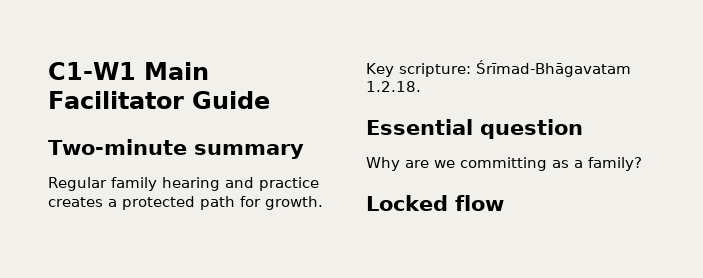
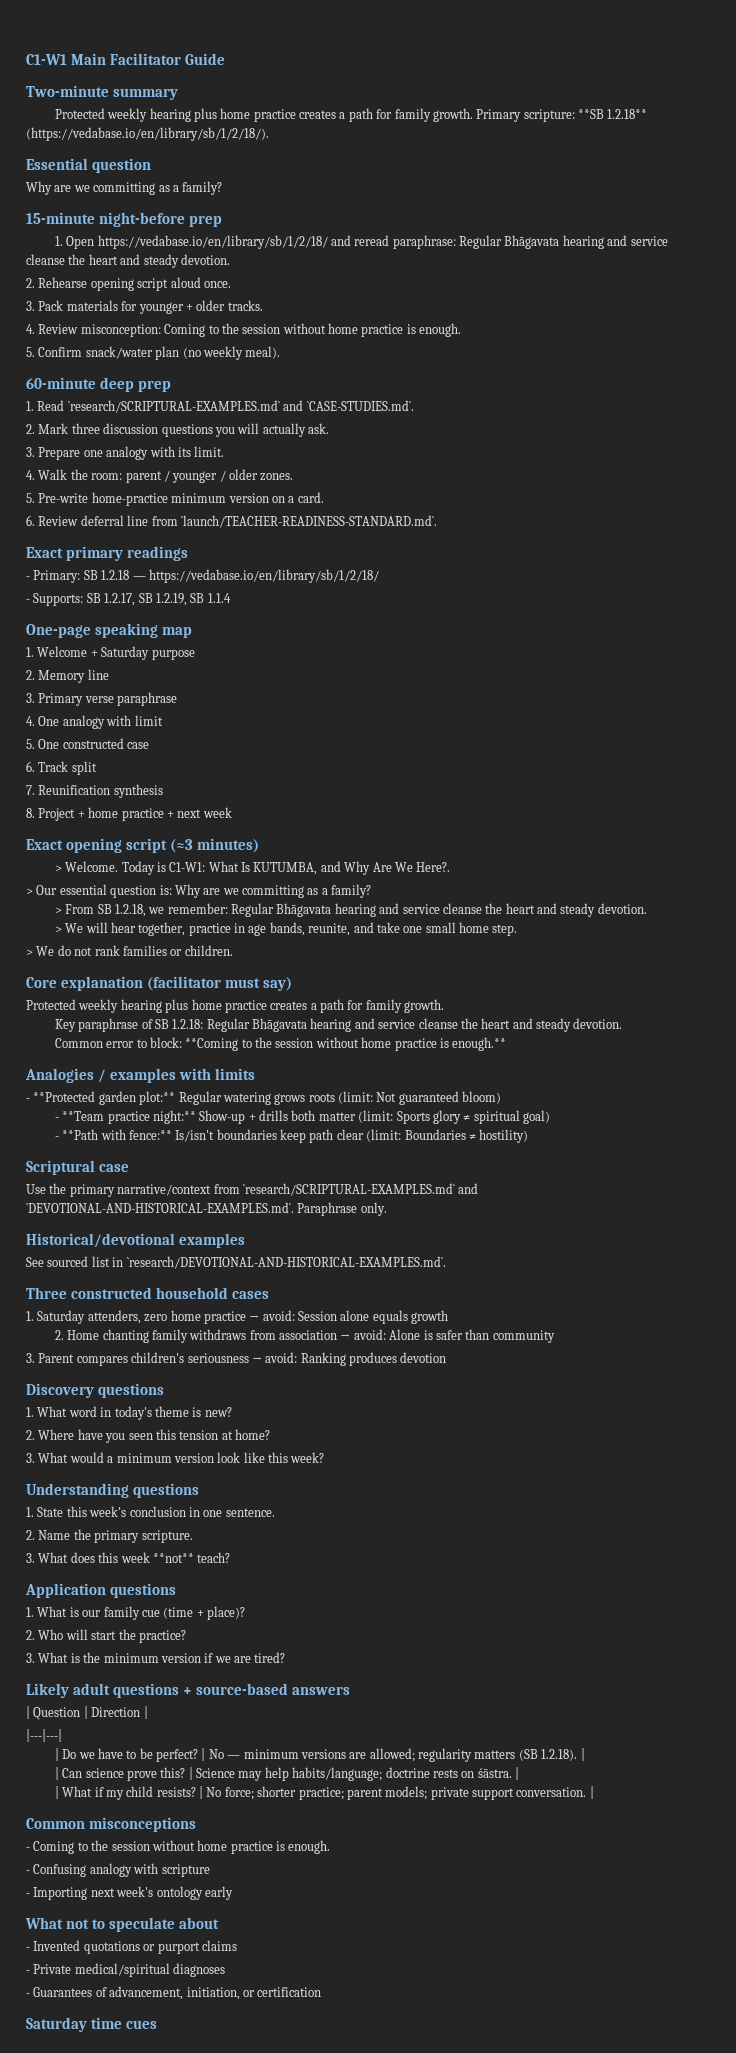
- Regular family hearing and practice creates a protected path for growth. Key scripture: Śrīmad-Bhāgavatam 1.2.18.
+ Protected weekly hearing plus home practice creates a path for family growth. Primary scripture: **SB 1.2.18** (https://vedabase.io/en/library/sb/1/2/18/).
- Locked flow
+ 15-minute night-before prep
+ 1. Open https://vedabase.io/en/library/sb/1/2/18/ and reread paraphrase: Regular Bhāgavata hearing and service cleanse the heart and steady devotion.
+ 2. Rehearse opening script aloud once.
+ 3. Pack materials for younger + older tracks.
+ 4. Review misconception: Coming to the session without home practice is enough.
+ 5. Confirm snack/water plan (no weekly meal).
+ 60-minute deep prep
+ 1. Read `research/SCRIPTURAL-EXAMPLES.md` and `CASE-STUDIES.md`.
+ 2. Mark three discussion questions you will actually ask.
+ 3. Prepare one analogy with its limit.
+ 4. Walk the room: parent / younger / older zones.
+ 5. Pre-write home-practice minimum version on a card.
+ 6. Review deferral line from `launch/TEACHER-READINESS-STANDARD.md`.
+ Exact primary readings
+ - Primary: SB 1.2.18 — https://vedabase.io/en/library/sb/1/2/18/
+ - Supports: SB 1.2.17, SB 1.2.19, SB 1.1.4
+ One-page speaking map
+ 1. Welcome + Saturday purpose
+ 2. Memory line
+ 3. Primary verse paraphrase
+ 4. One analogy with limit
+ 5. One constructed case
+ 6. Track split
+ 7. Reunification synthesis
+ 8. Project + home practice + next week
+ Exact opening script (≈3 minutes)
+ > Welcome. Today is C1-W1: What Is KUTUMBA, and Why Are We Here?.
+ > Our essential question is: Why are we committing as a family?
+ > From SB 1.2.18, we remember: Regular Bhāgavata hearing and service cleanse the heart and steady devotion.
+ > We will hear together, practice in age bands, reunite, and take one small home step.
+ > We do not rank families or children.
+ Core explanation (facilitator must say)
+ Protected weekly hearing plus home practice creates a path for family growth.
+ Key paraphrase of SB 1.2.18: Regular Bhāgavata hearing and service cleanse the heart and steady devotion.
+ Common error to block: **Coming to the session without home practice is enough.**
+ Analogies / examples with limits
+ - **Protected garden plot:** Regular watering grows roots (limit: Not guaranteed bloom)
+ - **Team practice night:** Show-up + drills both matter (limit: Sports glory ≠ spiritual goal)
+ - **Path with fence:** Is/isn't boundaries keep path clear (limit: Boundaries ≠ hostility)
+ Scriptural case
+ Use the primary narrative/context from `research/SCRIPTURAL-EXAMPLES.md` and `DEVOTIONAL-AND-HISTORICAL-EXAMPLES.md`. Paraphrase only.
+ Historical/devotional examples
+ See sourced list in `research/DEVOTIONAL-AND-HISTORICAL-EXAMPLES.md`.
+ Three constructed household cases
+ 1. Saturday attenders, zero home practice → avoid: Session alone equals growth
+ 2. Home chanting family withdraws from association → avoid: Alone is safer than community
+ 3. Parent compares children's seriousness → avoid: Ranking produces devotion
+ Discovery questions
+ 1. What word in today's theme is new?
+ 2. Where have you seen this tension at home?
+ 3. What would a minimum version look like this week?
+ Understanding questions
+ 1. State this week's conclusion in one sentence.
+ 2. Name the primary scripture.
+ 3. What does this week **not** teach?
+ Application questions
+ 1. What is our family cue (time + place)?
+ 2. Who will start the practice?
+ 3. What is the minimum version if we are tired?
+ Likely adult questions + source-based answers
+ | Question | Direction |
+ |---|---|
+ | Do we have to be perfect? | No — minimum versions are allowed; regularity matters (SB 1.2.18). |
+ | Can science prove this? | Science may help habits/language; doctrine rests on śāstra. |
+ | What if my child resists? | No force; shorter practice; parent models; private support conversation. |
+ Common misconceptions
+ - Coming to the session without home practice is enough.
+ - Confusing analogy with scripture
+ - Importing next week's ontology early
+ What not to speculate about
+ - Invented quotations or purport claims
+ - Private medical/spiritual diagnoses
+ - Guarantees of advancement, initiation, or certification
+ Saturday time cues

